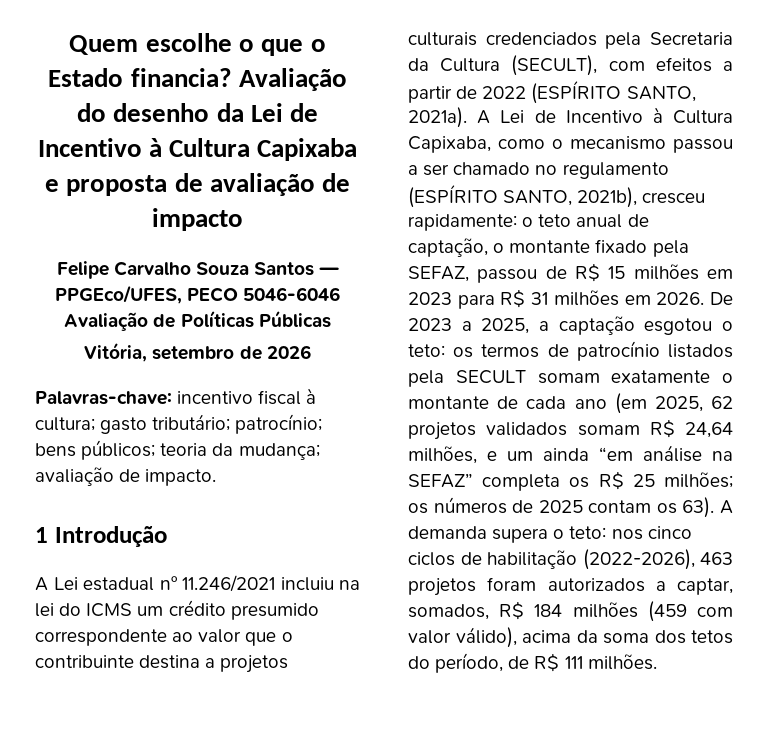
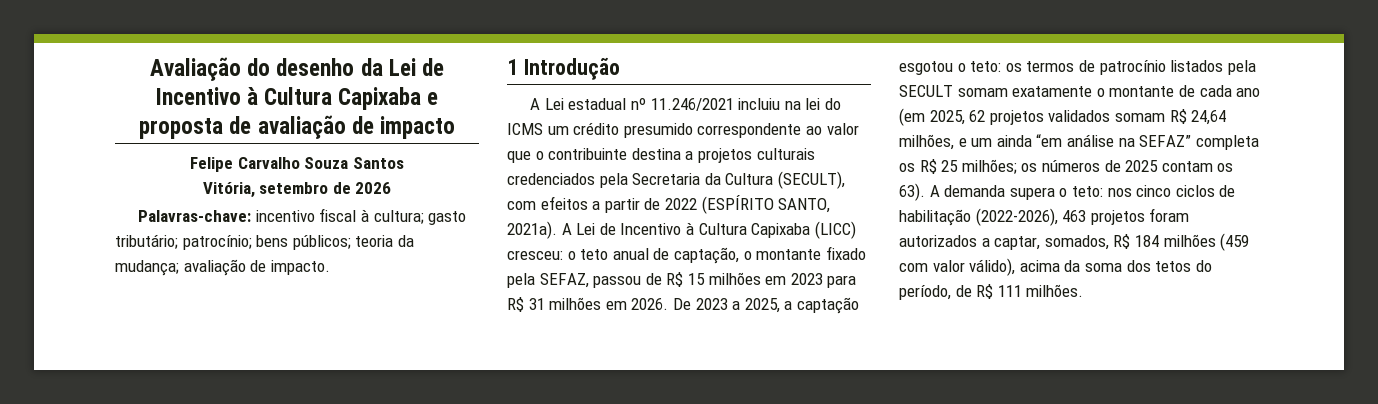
- Quem escolhe o que o Estado financia?
- Felipe Carvalho Souza Santos — PPGEco/UFES, PECO 5046-6046 Avaliação de Políticas Públicas
+ Felipe Carvalho Souza Santos
- A Lei de Incentivo à Cultura Capixaba, como o mecanismo passou a ser chamado no regulamento (ESPÍRITO SANTO, 2021b), cresceu rapidamente: o teto anual de captação, o montante fixado pela SEFAZ, passou de R$ 15 milhões em 2023 para R$ 31 milhões em 2026.
+ A Lei de Incentivo à Cultura Capixaba (LICC) cresceu: o teto anual de captação, o montante fixado pela SEFAZ, passou de R$ 15 milhões em 2023 para R$ 31 milhões em 2026.

